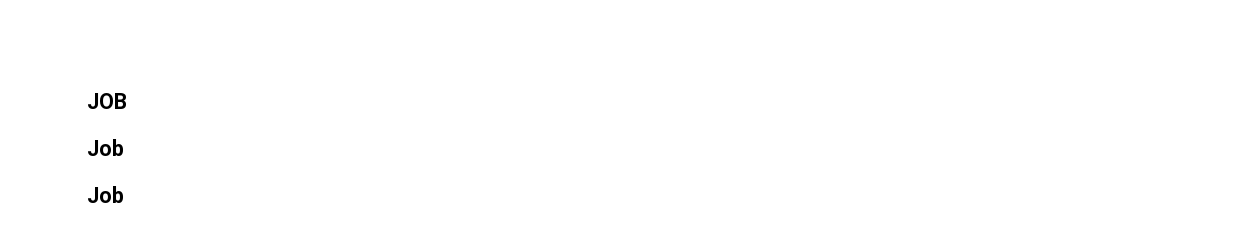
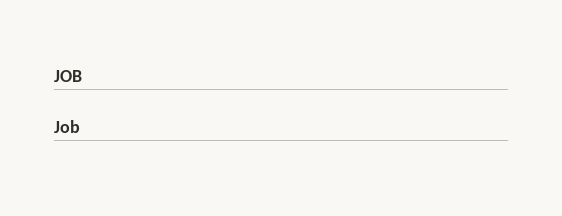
  JOB
- Job

